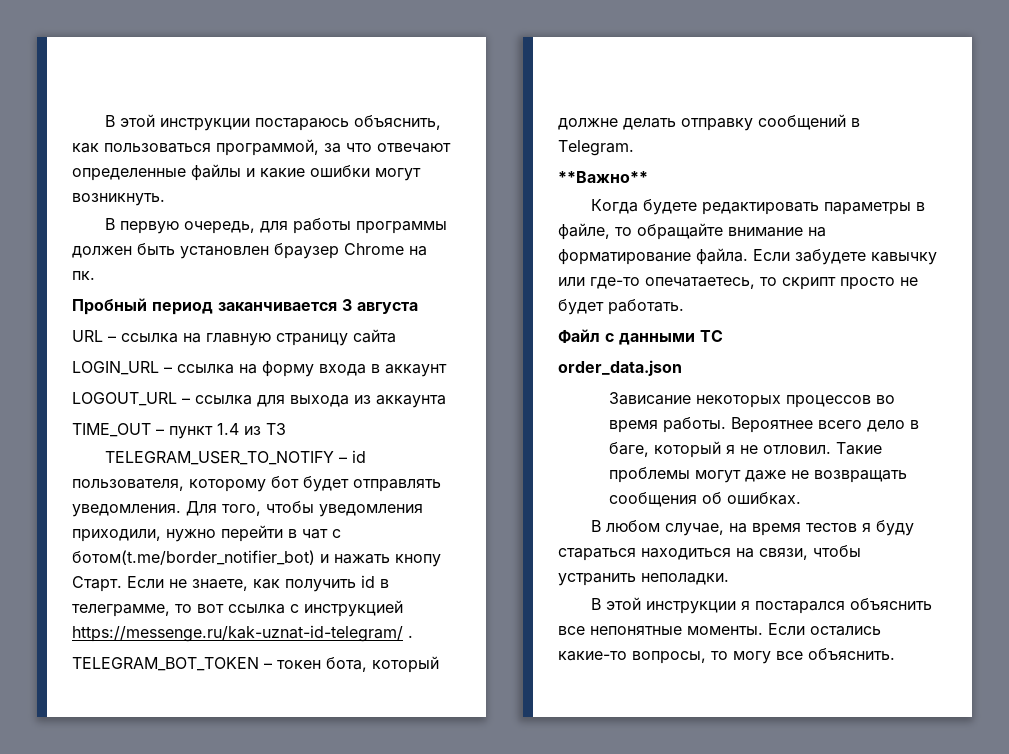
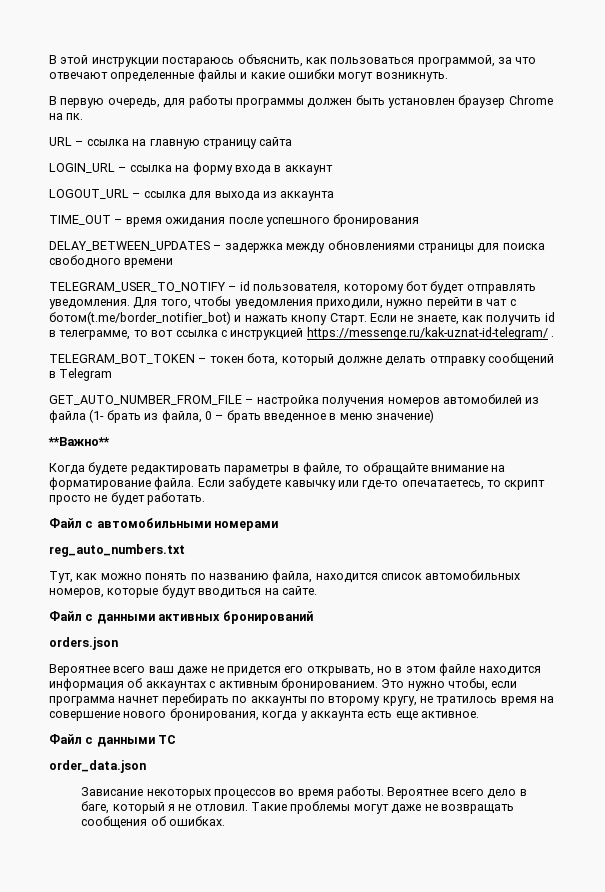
- Пробный период заканчивается 3 августа
- TIME_OUT – пункт 1.4 из ТЗ
+ TIME_OUT – время ожидания после успешного бронирования
+ DELAY_BETWEEN_UPDATES – задержка между обновлениями страницы для поиска свободного времени
- TELEGRAM_BOT_TOKEN – токен бота, который должне делать отправку сообщений в Telegram.
+ TELEGRAM_BOT_TOKEN – токен бота, который должне делать отправку сообщений в Telegram
+ GET_AUTO_NUMBER_FROM_FILE – настройка получения номеров автомобилей из файла (1- брать из файла, 0 – брать введенное в меню значение)
+ Файл с автомобильными номерами
+ reg_auto_numbers.txt
+ Тут, как можно понять по названию файла, находится список автомобильных номеров, которые будут вводиться на сайте.
+ Файл с данными активных бронирований
+ orders.json
+ Вероятнее всего ваш даже не придется его открывать, но в этом файле находится информация об аккаунтах с активным бронированием. Это нужно чтобы, если программа начнет перебирать по аккаунты по второму кругу, не тратилось время на совершение нового бронирования, когда у аккаунта есть еще активное.
- В любом случае, на время тестов я буду стараться находиться на связи, чтобы устранить неполадки.
- В этой инструкции я постарался объяснить все непонятные моменты. Если остались какие-то вопросы, то могу все объяснить.

